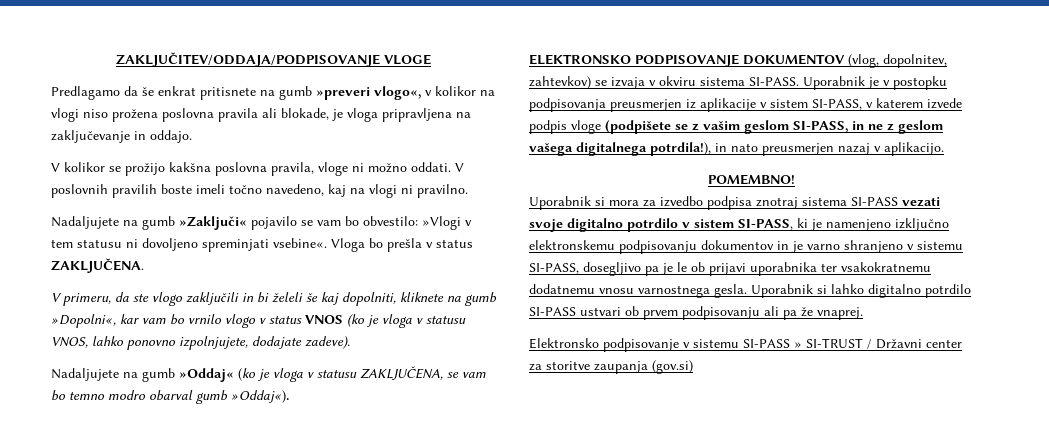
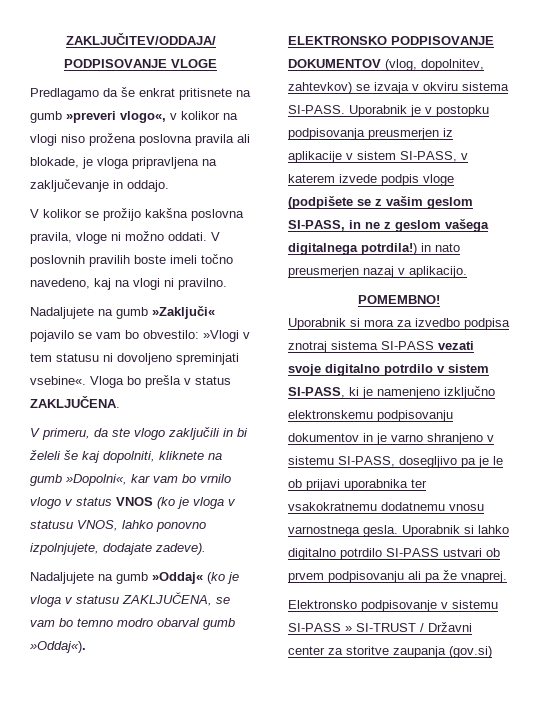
- Uporabnik je v postopku podpisovanja preusmerjen iz aplikacije v sistem SI-PASS, v katerem izvede podpis vloge (podpišete se z vašim geslom SI-PASS, in ne z geslom vašega digitalnega potrdila!), in nato preusmerjen nazaj v aplikacijo.
+ Uporabnik je v postopku podpisovanja preusmerjen iz aplikacije v sistem SI-PASS, v katerem izvede podpis vloge (podpišete se z vašim geslom SI-PASS, in ne z geslom vašega digitalnega potrdila!) in nato preusmerjen nazaj v aplikacijo.

